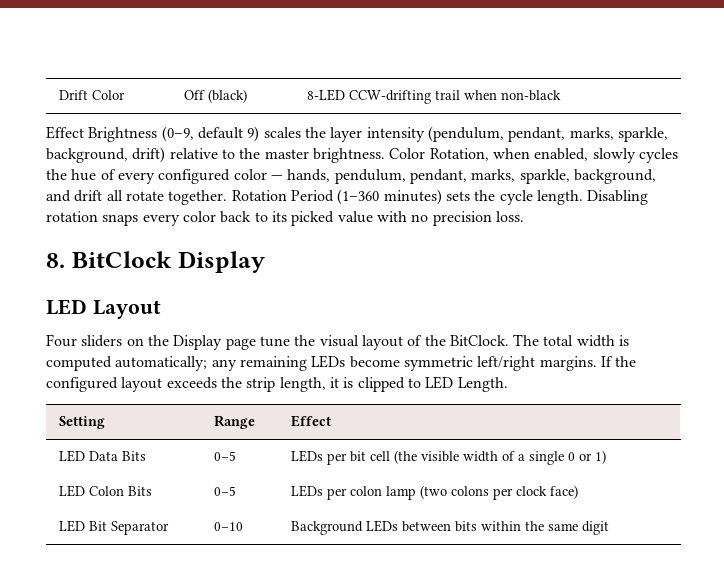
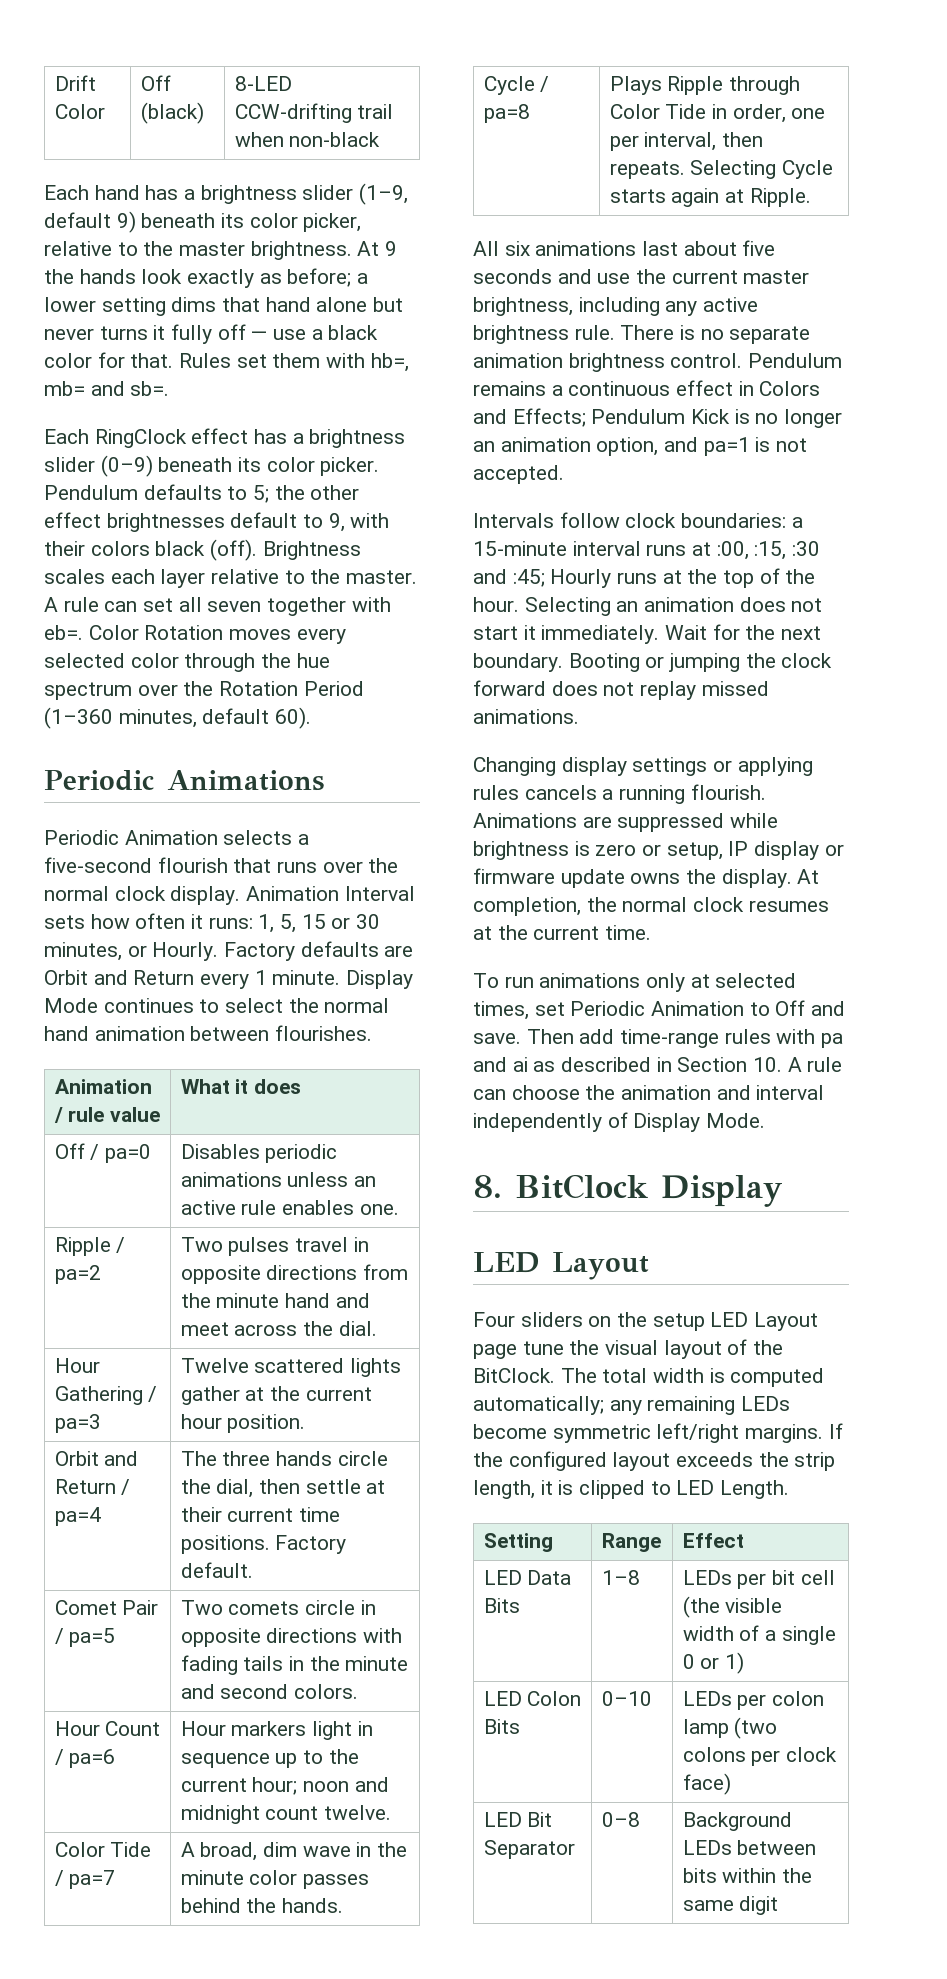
- Effect Brightness (0–9, default 9) scales the layer intensity (pendulum, pendant, marks, sparkle, background, drift) relative to the master brightness.
+ Each hand has a brightness slider (1–9, default 9) beneath its color picker, relative to the master brightness.
- Color Rotation, when enabled, slowly cycles the hue of every configured color — hands, pendulum, pendant, marks, sparkle, background, and drift all rotate together. Rotation Period (1–360 minutes) sets the cycle length. Disabling rotation snaps every color back to its picked value with no precision loss.
+ At 9 the hands look exactly as before; a lower setting dims that hand alone but never turns it fully off — use a black color for that. Rules set them with hb=, mb= and sb=.
+ Each RingClock effect has a brightness slider (0–9) beneath its color picker. Pendulum defaults to 5; the other effect brightnesses default to 9, with their colors black (off). Brightness scales each layer relative to the master. A rule can set all seven together with eb=. Color Rotation moves every selected color through the hue spectrum over the Rotation Period (1–360 minutes, default 60).
+ Periodic Animations
+ Periodic Animation selects a five-second flourish that runs over the normal clock display. Animation Interval sets how often it runs: 1, 5, 15 or 30 minutes, or Hourly. Factory defaults are Orbit and Return every 1 minute. Display Mode continues to select the normal hand animation between flourishes.
+ Animation / rule value | What it does
+ Off / pa=0 | Disables periodic animations unless an active rule enables one.
+ Ripple / pa=2 | Two pulses travel in opposite directions from the minute hand and meet across the dial.
+ Hour Gathering / pa=3 | Twelve scattered lights gather at the current hour position.
+ Orbit and Return / pa=4 | The three hands circle the dial, then settle at their current time positions. Factory default.
+ Comet Pair / pa=5 | Two comets circle in opposite directions with fading tails in the minute and second colors.
+ Hour Count / pa=6 | Hour markers light in sequence up to the current hour; noon and midnight count twelve.
+ Color Tide / pa=7 | A broad, dim wave in the minute color passes behind the hands.
+ Cycle / pa=8 | Plays Ripple through Color Tide in order, one per interval, then repeats. Selecting Cycle starts again at Ripple.
+ All six animations last about five seconds and use the current master brightness, including any active brightness rule. There is no separate animation brightness control. Pendulum remains a continuous effect in Colors and Effects; Pendulum Kick is no longer an animation option, and pa=1 is not accepted.
+ Intervals follow clock boundaries: a 15-minute interval runs at :00, :15, :30 and :45; Hourly runs at the top of the hour. Selecting an animation does not start it immediately. Wait for the next boundary. Booting or jumping the clock forward does not replay missed animations.
+ Changing display settings or applying rules cancels a running flourish. Animations are suppressed while brightness is zero or setup, IP display or firmware update owns the display. At completion, the normal clock resumes at the current time.
+ To run animations only at selected times, set Periodic Animation to Off and save. Then add time-range rules with pa and ai as described in Section 10. A rule can choose the animation and interval independently of Display Mode.
- Four sliders on the Display page tune the visual layout of the BitClock.
+ Four sliders on the setup LED Layout page tune the visual layout of the BitClock.
- LED Data Bits | 0–5 | LEDs per bit cell (the visible width of a single 0 or 1)
+ LED Data Bits | 1–8 | LEDs per bit cell (the visible width of a single 0 or 1)
- LED Colon Bits | 0–5 | LEDs per colon lamp (two colons per clock face)
+ LED Colon Bits | 0–10 | LEDs per colon lamp (two colons per clock face)
- LED Bit Separator | 0–10 | Background LEDs between bits within the same digit
+ LED Bit Separator | 0–8 | Background LEDs between bits within the same digit

